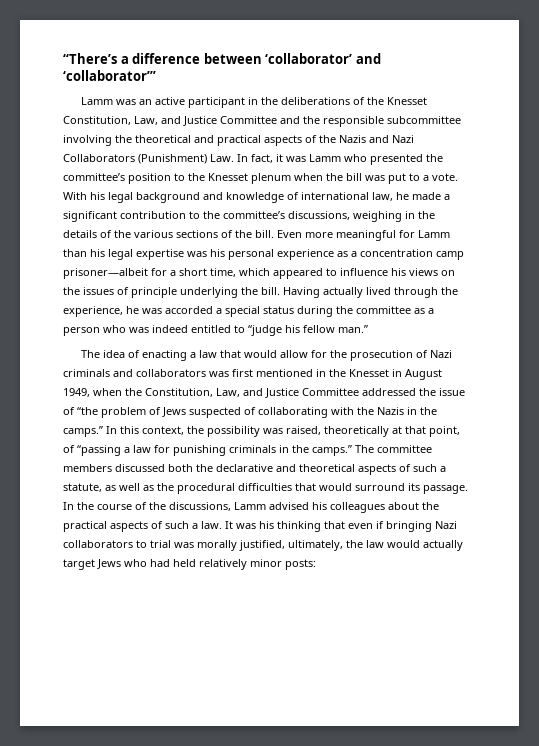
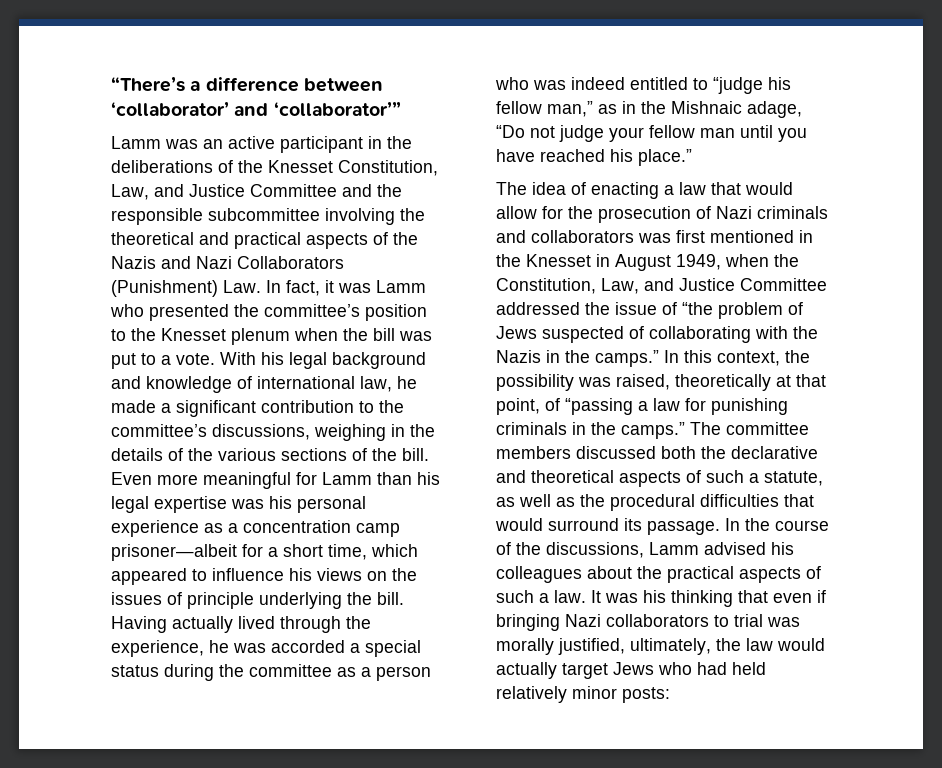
- Having actually lived through the experience, he was accorded a special status during the committee as a person who was indeed entitled to “judge his fellow man.”
+ Having actually lived through the experience, he was accorded a special status during the committee as a person who was indeed entitled to “judge his fellow man,” as in the Mishnaic adage, “Do not judge your fellow man until you have reached his place.”

